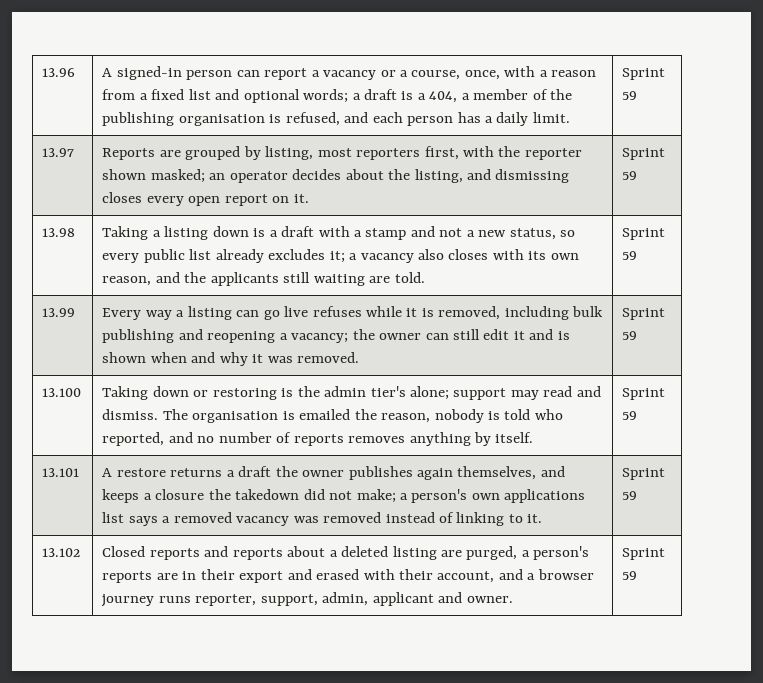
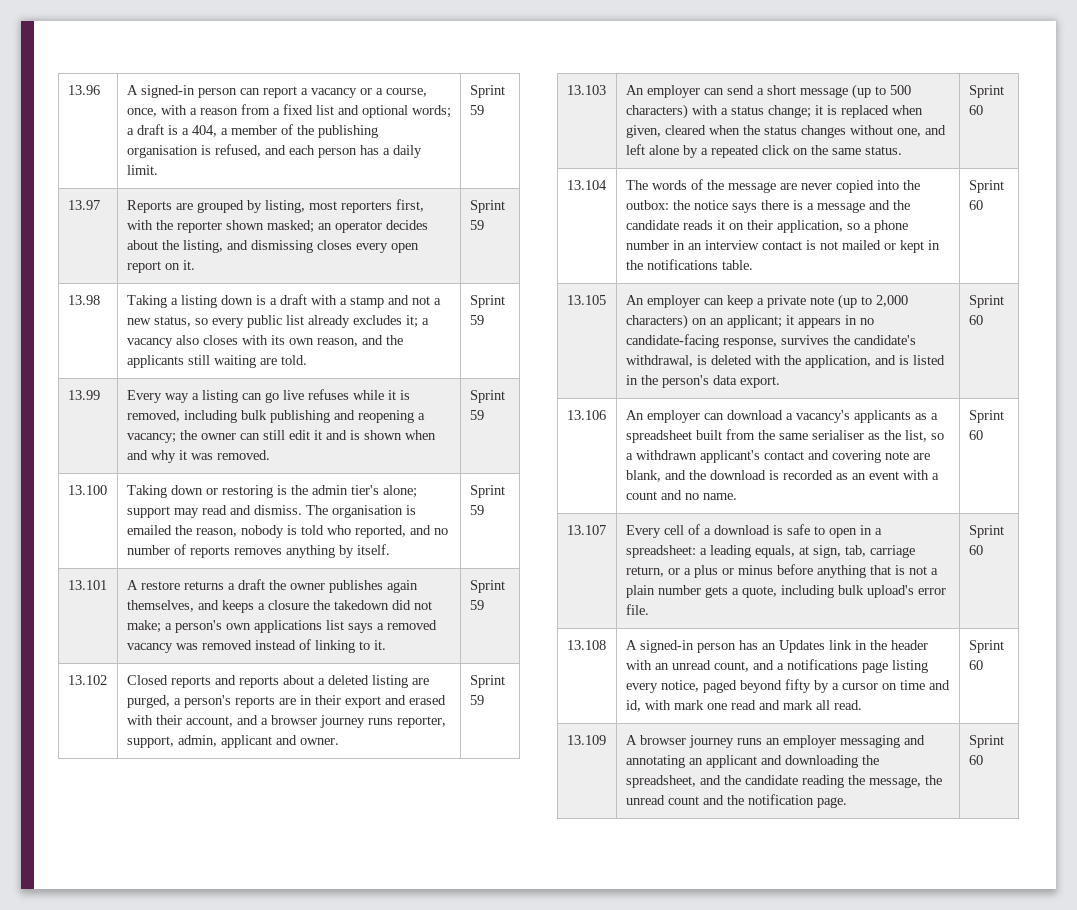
+ 13.103 | An employer can send a short message (up to 500 characters) with a status change; it is replaced when given, cleared when the status changes without one, and left alone by a repeated click on the same status. | Sprint 60
+ 13.104 | The words of the message are never copied into the outbox: the notice says there is a message and the candidate reads it on their application, so a phone number in an interview contact is not mailed or kept in the notifications table. | Sprint 60
+ 13.105 | An employer can keep a private note (up to 2,000 characters) on an applicant; it appears in no candidate-facing response, survives the candidate's withdrawal, is deleted with the application, and is listed in the person's data export. | Sprint 60
+ 13.106 | An employer can download a vacancy's applicants as a spreadsheet built from the same serialiser as the list, so a withdrawn applicant's contact and covering note are blank, and the download is recorded as an event with a count and no name. | Sprint 60
+ 13.107 | Every cell of a download is safe to open in a spreadsheet: a leading equals, at sign, tab, carriage return, or a plus or minus before anything that is not a plain number gets a quote, including bulk upload's error file. | Sprint 60
+ 13.108 | A signed-in person has an Updates link in the header with an unread count, and a notifications page listing every notice, paged beyond fifty by a cursor on time and id, with mark one read and mark all read. | Sprint 60
+ 13.109 | A browser journey runs an employer messaging and annotating an applicant and downloading the spreadsheet, and the candidate reading the message, the unread count and the notification page. | Sprint 60

